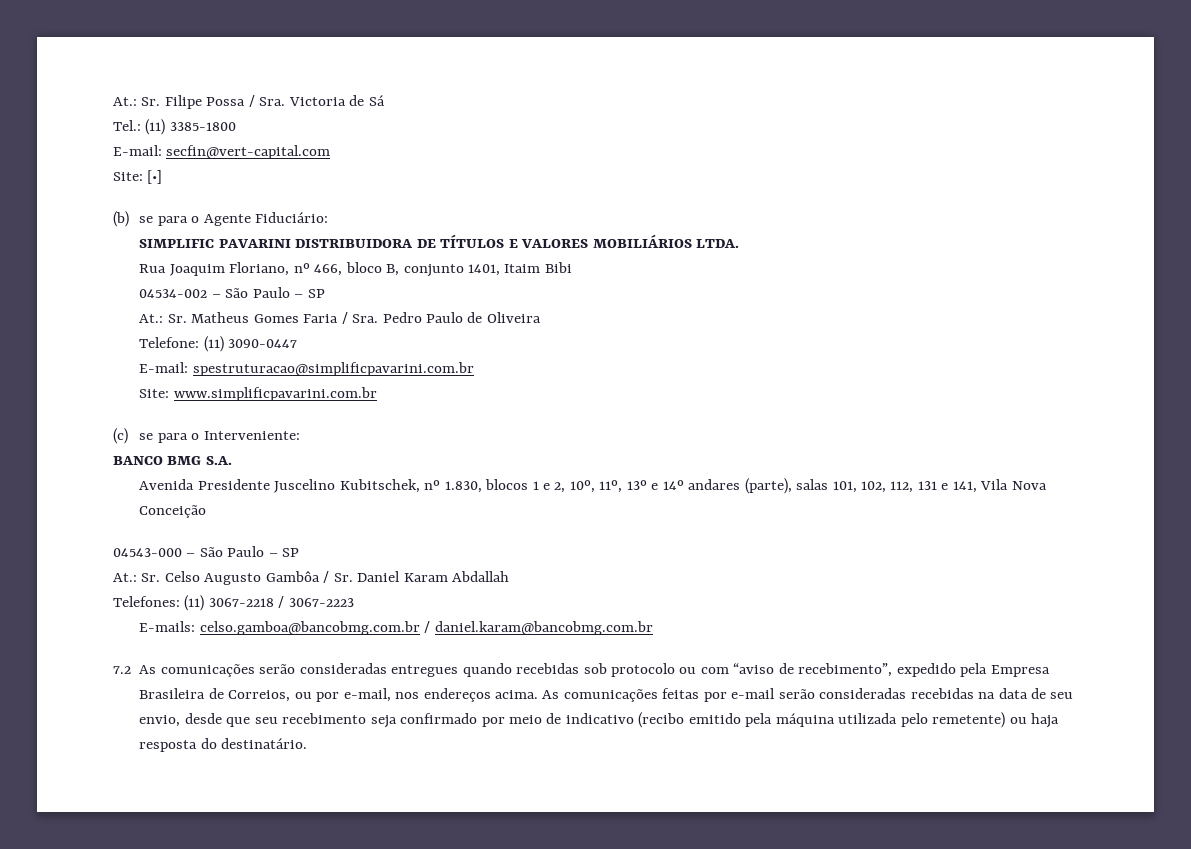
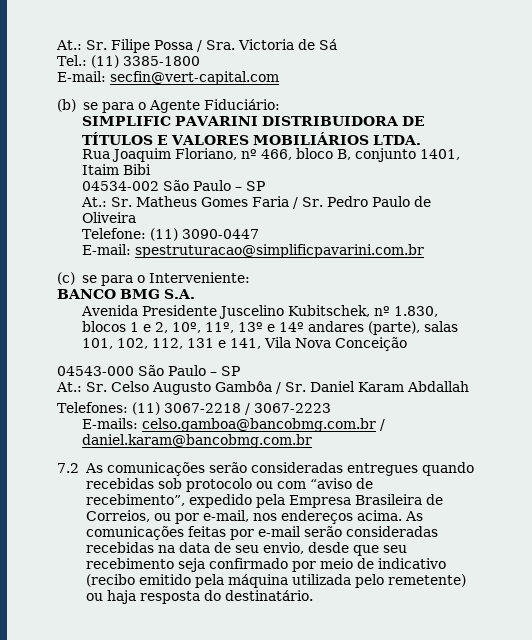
- Site: [•]
- 04534-002 – São Paulo – SP
+ 04534-002 São Paulo – SP
- At.: Sr. Matheus Gomes Faria / Sra. Pedro Paulo de Oliveira
+ At.: Sr. Matheus Gomes Faria / Sr. Pedro Paulo de Oliveira
- Site: www.simplificpavarini.com.br
- 04543-000 – São Paulo – SP
+ 04543-000 São Paulo – SP

